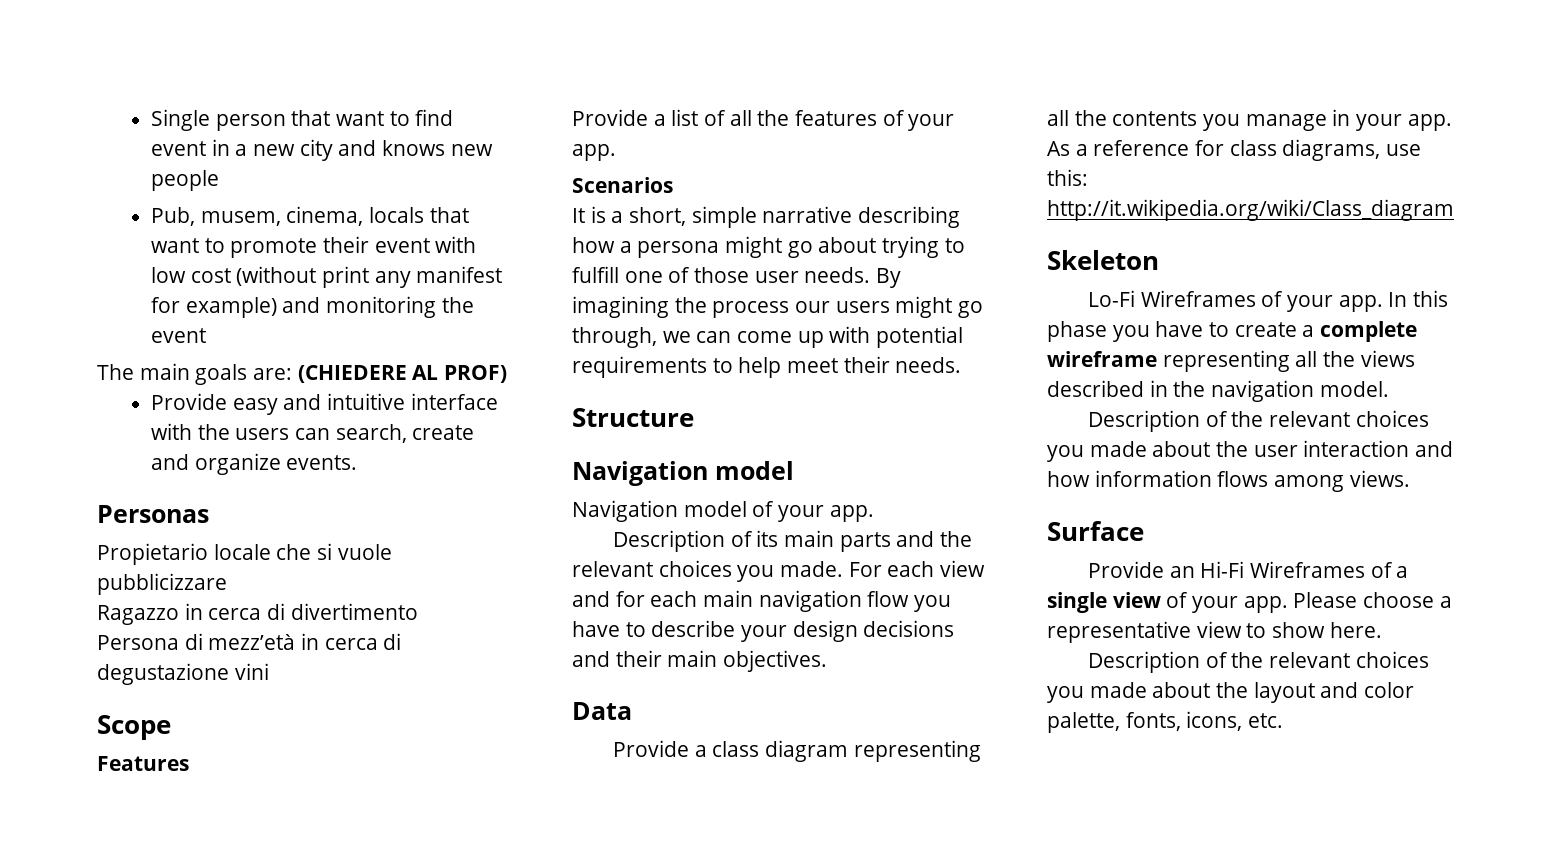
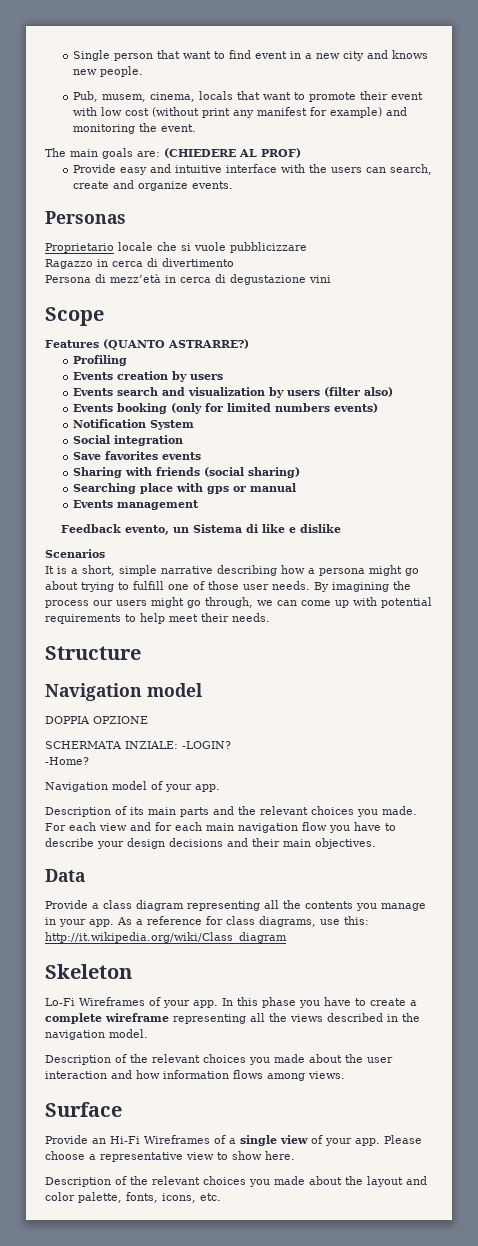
- Single person that want to find event in a new city and knows new people
+ Single person that want to find event in a new city and knows new people.
- Pub, musem, cinema, locals that want to promote their event with low cost (without print any manifest for example) and monitoring the event
+ Pub, musem, cinema, locals that want to promote their event with low cost (without print any manifest for example) and monitoring the event.
- Propietario locale che si vuole pubblicizzare
+ Proprietario locale che si vuole pubblicizzare
- Features
- Provide a list of all the features of your app.
+ Features (QUANTO ASTRARRE?)
+ Profiling
+ Events creation by users
+ Events search and visualization by users (filter also)
+ Events booking (only for limited numbers events)
+ Notification System
+ Social integration
+ Save favorites events
+ Sharing with friends (social sharing)
+ Searching place with gps or manual
+ Events management
+ Feedback evento, un Sistema di like e dislike
+ DOPPIA OPZIONE
+ SCHERMATA INZIALE: -LOGIN?
+ -Home?

